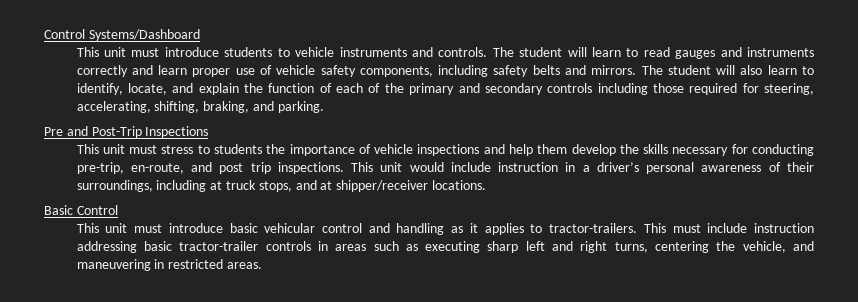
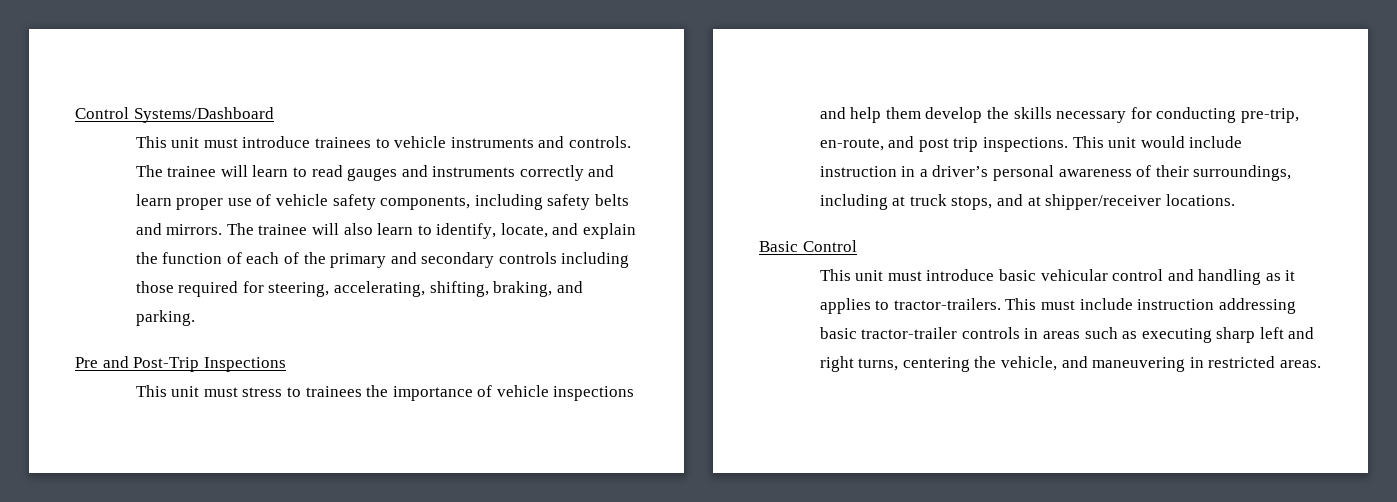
- This unit must introduce students to vehicle instruments and controls.
+ This unit must introduce trainees to vehicle instruments and controls.
- The student will learn to read gauges and instruments correctly and learn proper use of vehicle safety components, including safety belts and mirrors.
+ The trainee will learn to read gauges and instruments correctly and learn proper use of vehicle safety components, including safety belts and mirrors.
- The student will also learn to identify, locate, and explain the function of each of the primary and secondary controls including those required for steering, accelerating, shifting, braking, and parking.
+ The trainee will also learn to identify, locate, and explain the function of each of the primary and secondary controls including those required for steering, accelerating, shifting, braking, and parking.
- This unit must stress to students the importance of vehicle inspections and help them develop the skills necessary for conducting pre-trip, en-route, and post trip inspections.
+ This unit must stress to trainees the importance of vehicle inspections and help them develop the skills necessary for conducting pre-trip, en-route, and post trip inspections.

